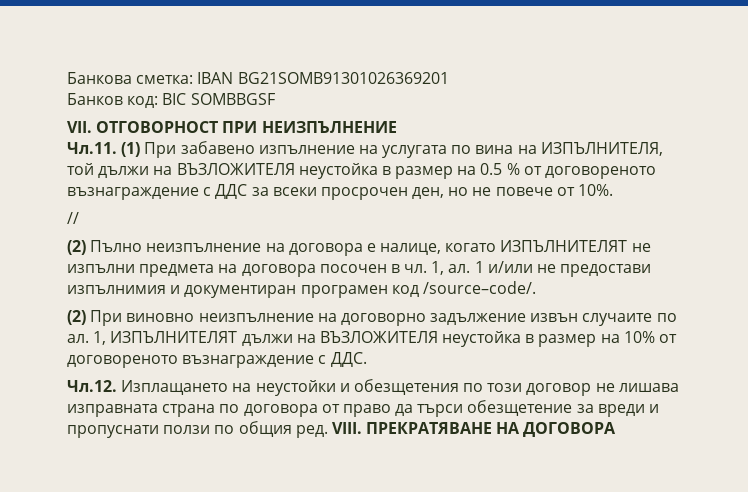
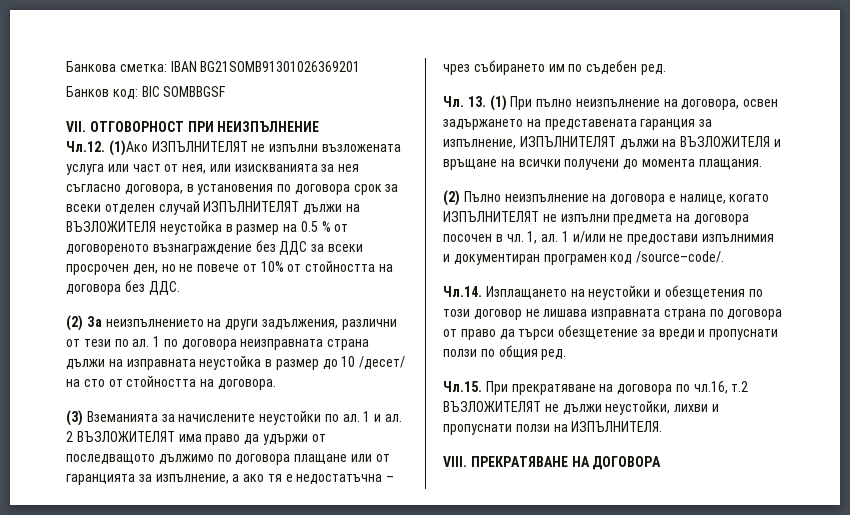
- Чл.11. (1) При забавено изпълнение на услугата по вина на ИЗПЪЛНИТЕЛЯ, той дължи на ВЪЗЛОЖИТЕЛЯ неустойка в размер на 0.5 % от договореното възнаграждение с ДДС за всеки просрочен ден, но не повече от 10%.
- //
+ Чл.12. (1)Ако ИЗПЪЛНИТЕЛЯТ не изпълни възложената услуга или част от нея, или изискванията за нея съгласно договора, в установения по договора срок за всеки отделен случай ИЗПЪЛНИТЕЛЯТ дължи на ВЪЗЛОЖИТЕЛЯ неустойка в размер на 0.5 % от договореното възнаграждение без ДДС за всеки просрочен ден, но не повече от 10% от стойността на договора без ДДС.
+ (2) За неизпълнението на други задължения, различни от тези по ал. 1 по договора неизправната страна дължи на изправната неустойка в размер до 10 /десет/ на сто от стойността на договора.
+ (3) Вземанията за начислените неустойки по ал. 1 и ал. 2 ВЪЗЛОЖИТЕЛЯТ има право да удържи от последващото дължимо по договора плащане или от гаранцията за изпълнение, а ако тя е недостатъчна – чрез събирането им по съдебен ред.
+ Чл. 13. (1) При пълно неизпълнение на договора, освен задържането на представената гаранция за изпълнение, ИЗПЪЛНИТЕЛЯТ дължи на ВЪЗЛОЖИТЕЛЯ и връщане на всички получени до момента плащания.
- (2) При виновно неизпълнение на договорно задължение извън случаите по ал. 1, ИЗПЪЛНИТЕЛЯТ дължи на ВЪЗЛОЖИТЕЛЯ неустойка в размер на 10% от договореното възнаграждение с ДДС.
- Чл.12. Изплащането на неустойки и обезщетения по този договор не лишава изправната страна по договора от право да търси обезщетение за вреди и пропуснати ползи по общия ред. VІІІ.
+ Чл.14. Изплащането на неустойки и обезщетения по този договор не лишава изправната страна по договора от право да търси обезщетение за вреди и пропуснати ползи по общия ред.
+ Чл.15. При прекратяване на договора по чл.16, т.2 ВЪЗЛОЖИТЕЛЯТ не дължи неустойки, лихви и пропуснати ползи на ИЗПЪЛНИТЕЛЯ.
+ VІІІ.

